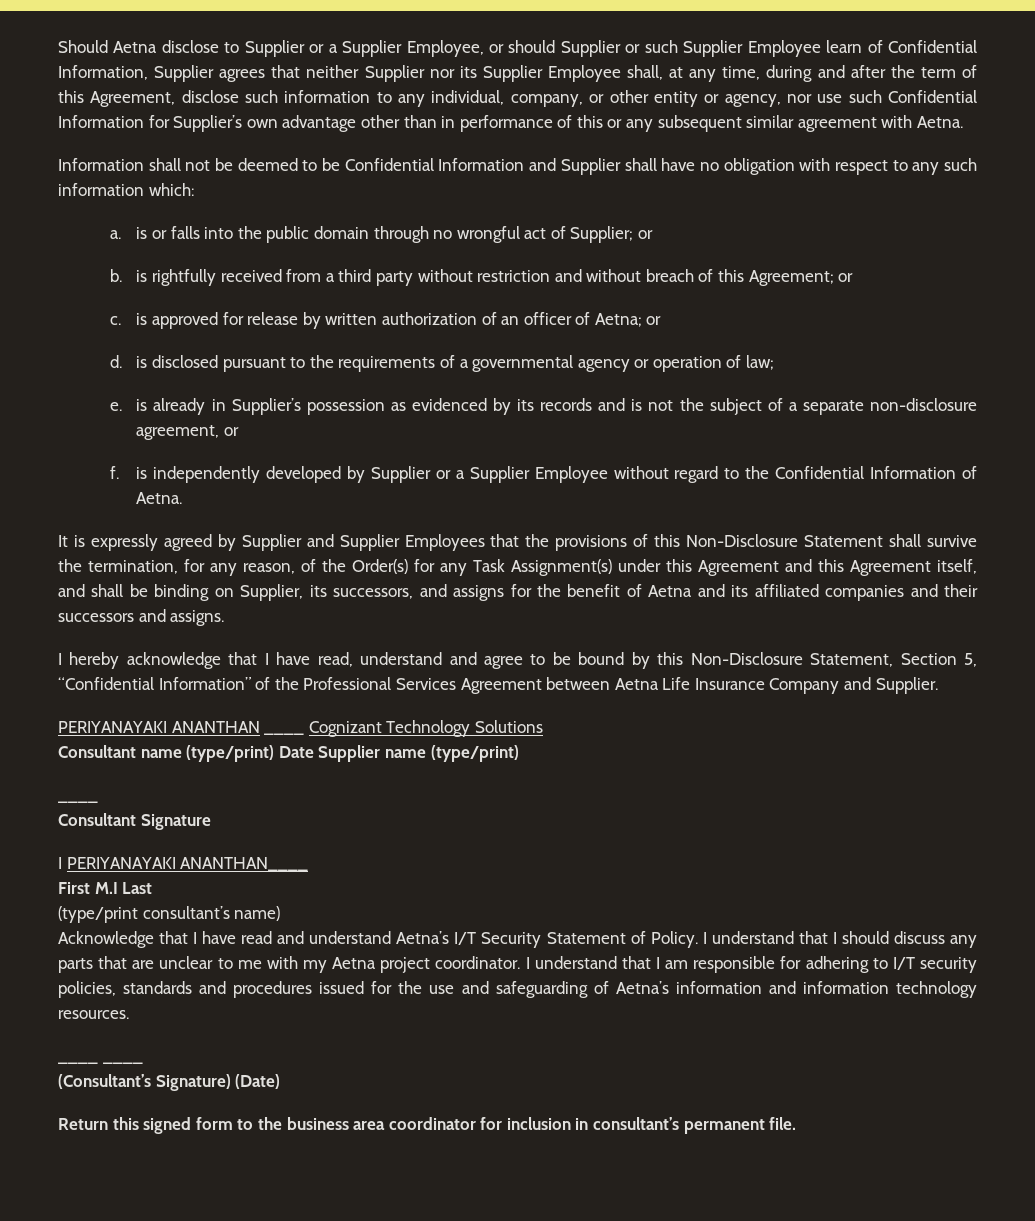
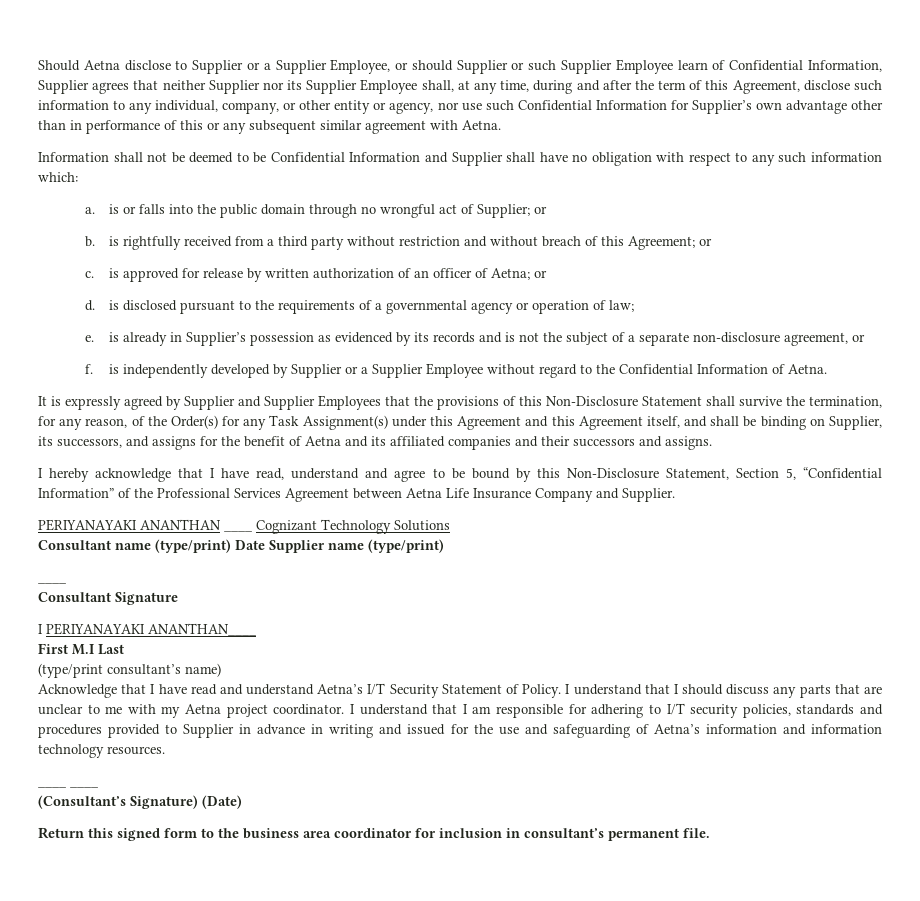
- I understand that I am responsible for adhering to I/T security policies, standards and procedures issued for the use and safeguarding of Aetna’s information and information technology resources.
+ I understand that I am responsible for adhering to I/T security policies, standards and procedures provided to Supplier in advance in writing and issued for the use and safeguarding of Aetna’s information and information technology resources.

